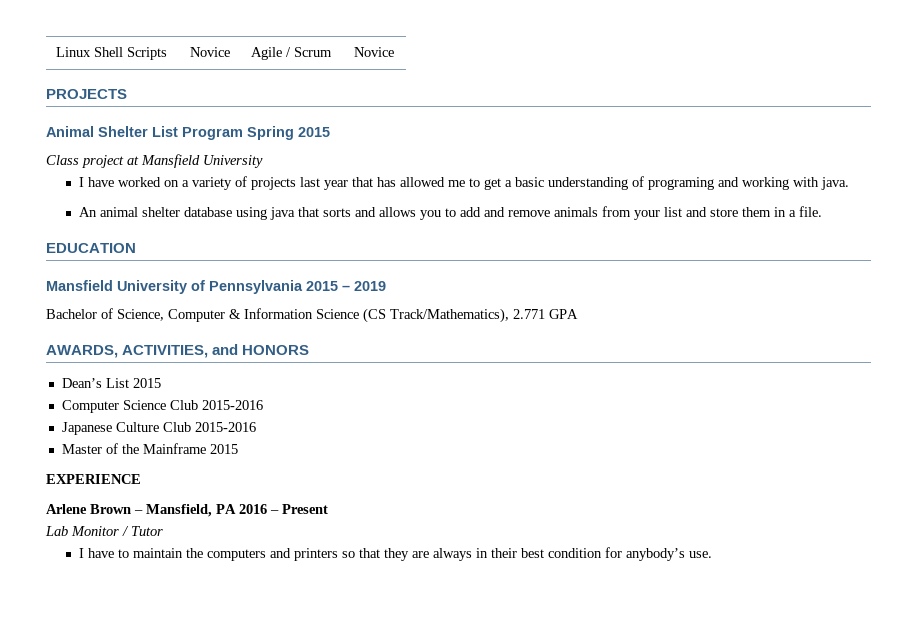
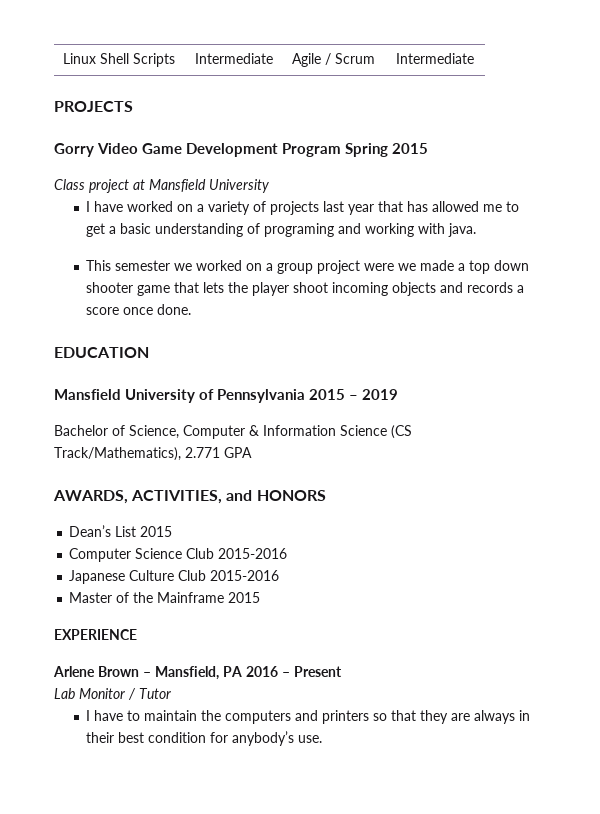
- Linux Shell Scripts | Novice | Agile / Scrum | Novice
+ Linux Shell Scripts | Intermediate | Agile / Scrum | Intermediate
- Animal Shelter List Program Spring 2015
+ Gorry Video Game Development Program Spring 2015
- An animal shelter database using java that sorts and allows you to add and remove animals from your list and store them in a file.
+ This semester we worked on a group project were we made a top down shooter game that lets the player shoot incoming objects and records a score once done.

